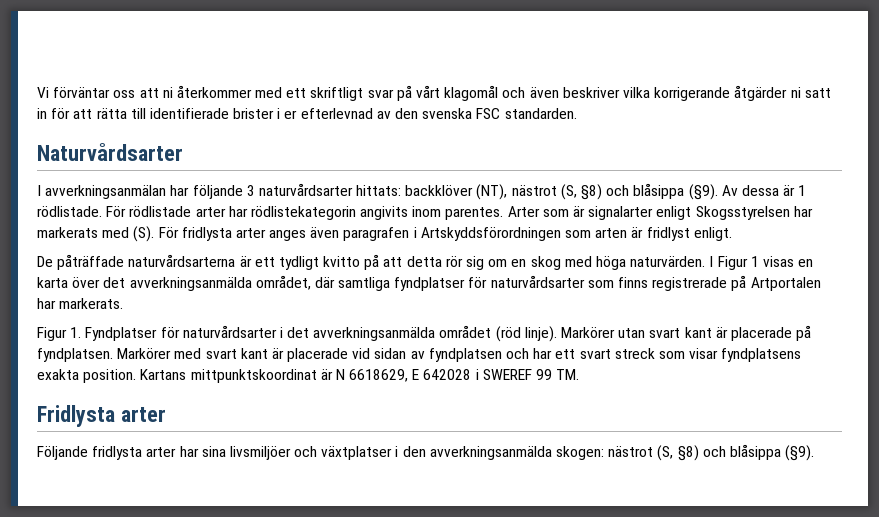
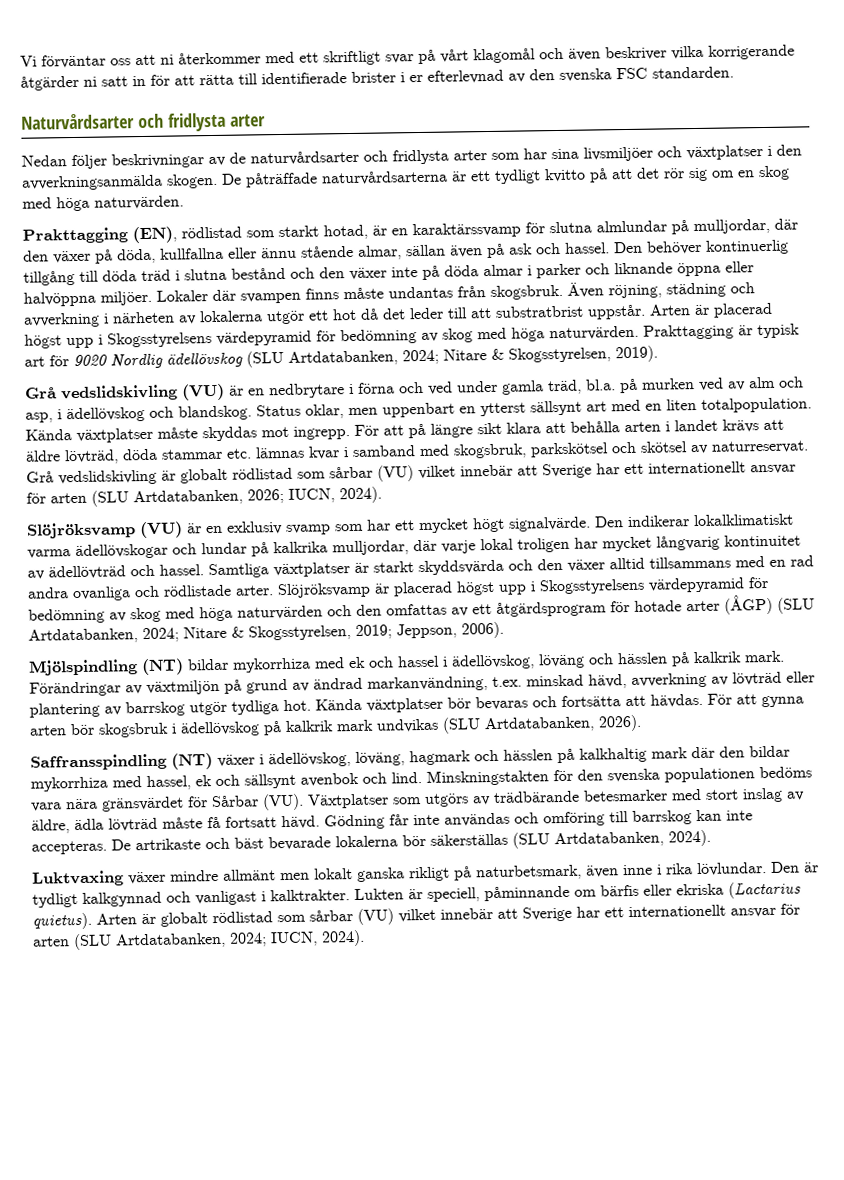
- Naturvårdsarter
- I avverkningsanmälan har följande 3 naturvårdsarter hittats: backklöver (NT), nästrot (S, §8) och blåsippa (§9). Av dessa är 1 rödlistade. För rödlistade arter har rödlistekategorin angivits inom parentes. Arter som är signalarter enligt Skogsstyrelsen har markerats med (S). För fridlysta arter anges även paragrafen i Artskyddsförordningen som arten är fridlyst enligt.
- De påträffade naturvårdsarterna är ett tydligt kvitto på att detta rör sig om en skog med höga naturvärden. I Figur 1 visas en karta över det avverkningsanmälda området, där samtliga fyndplatser för naturvårdsarter som finns registrerade på Artportalen har markerats.
- Figur 1. Fyndplatser för naturvårdsarter i det avverkningsanmälda området (röd linje). Markörer utan svart kant är placerade på fyndplatsen. Markörer med svart kant är placerade vid sidan av fyndplatsen och har ett svart streck som visar fyndplatsens exakta position. Kartans mittpunktskoordinat är N 6618629, E 642028 i SWEREF 99 TM.
- Fridlysta arter
- Följande fridlysta arter har sina livsmiljöer och växtplatser i den avverkningsanmälda skogen: nästrot (S, §8) och blåsippa (§9).
+ Naturvårdsarter och fridlysta arter
+ Nedan följer beskrivningar av de naturvårdsarter och fridlysta arter som har sina livsmiljöer och växtplatser i den avverkningsanmälda skogen. De påträffade naturvårdsarterna är ett tydligt kvitto på att det rör sig om en skog med höga naturvärden.
+ Prakttagging (EN), rödlistad som starkt hotad, är en karaktärssvamp för slutna almlundar på mulljordar, där den växer på döda, kullfallna eller ännu stående almar, sällan även på ask och hassel. Den behöver kontinuerlig tillgång till döda träd i slutna bestånd och den växer inte på döda almar i parker och liknande öppna eller halvöppna miljöer. Lokaler där svampen finns måste undantas från skogsbruk. Även röjning, städning och avverkning i närheten av lokalerna utgör ett hot då det leder till att substratbrist uppstår. Arten är placerad högst upp i Skogsstyrelsens värdepyramid för bedömning av skog med höga naturvärden. Prakttagging är typisk art för 9020 Nordlig ädellövskog (SLU Artdatabanken, 2024; Nitare & Skogsstyrelsen, 2019).
+ Grå vedslidskivling (VU) är en nedbrytare i förna och ved under gamla träd, bl.a. på murken ved av alm och asp, i ädellövskog och blandskog. Status oklar, men uppenbart en ytterst sällsynt art med en liten totalpopulation. Kända växtplatser måste skyddas mot ingrepp. För att på längre sikt klara att behålla arten i landet krävs att äldre lövträd, döda stammar etc. lämnas kvar i samband med skogsbruk, parkskötsel och skötsel av naturreservat. Grå vedslidskivling är globalt rödlistad som sårbar (VU) vilket innebär att Sverige har ett internationellt ansvar för arten (SLU Artdatabanken, 2026; IUCN, 2024).
+ Slöjröksvamp (VU) är en exklusiv svamp som har ett mycket högt signalvärde. Den indikerar lokalklimatiskt varma ädellövskogar och lundar på kalkrika mulljordar, där varje lokal troligen har mycket långvarig kontinuitet av ädellövträd och hassel. Samtliga växtplatser är starkt skyddsvärda och den växer alltid tillsammans med en rad andra ovanliga och rödlistade arter. Slöjröksvamp är placerad högst upp i Skogsstyrelsens värdepyramid för bedömning av skog med höga naturvärden och den omfattas av ett åtgärdsprogram för hotade arter (ÅGP) (SLU Artdatabanken, 2024; Nitare & Skogsstyrelsen, 2019; Jeppson, 2006).
+ Mjölspindling (NT) bildar mykorrhiza med ek och hassel i ädellövskog, löväng och hässlen på kalkrik mark. Förändringar av växtmiljön på grund av ändrad markanvändning, t.ex. minskad hävd, avverkning av lövträd eller plantering av barrskog utgör tydliga hot. Kända växtplatser bör bevaras och fortsätta att hävdas. För att gynna arten bör skogsbruk i ädellövskog på kalkrik mark undvikas (SLU Artdatabanken, 2026).
+ Saffransspindling (NT) växer i ädellövskog, löväng, hagmark och hässlen på kalkhaltig mark där den bildar mykorrhiza med hassel, ek och sällsynt avenbok och lind. Minskningstakten för den svenska populationen bedöms vara nära gränsvärdet för Sårbar (VU). Växtplatser som utgörs av trädbärande betesmarker med stort inslag av äldre, ädla lövträd måste få fortsatt hävd. Gödning får inte användas och omföring till barrskog kan inte accepteras. De artrikaste och bäst bevarade lokalerna bör säkerställas (SLU Artdatabanken, 2024).
+ Luktvaxing växer mindre allmänt men lokalt ganska rikligt på naturbetsmark, även inne i rika lövlundar. Den är tydligt kalkgynnad och vanligast i kalktrakter. Lukten är speciell, påminnande om bärfis eller ekriska (Lactarius quietus). Arten är globalt rödlistad som sårbar (VU) vilket innebär att Sverige har ett internationellt ansvar för arten (SLU Artdatabanken, 2024; IUCN, 2024).

